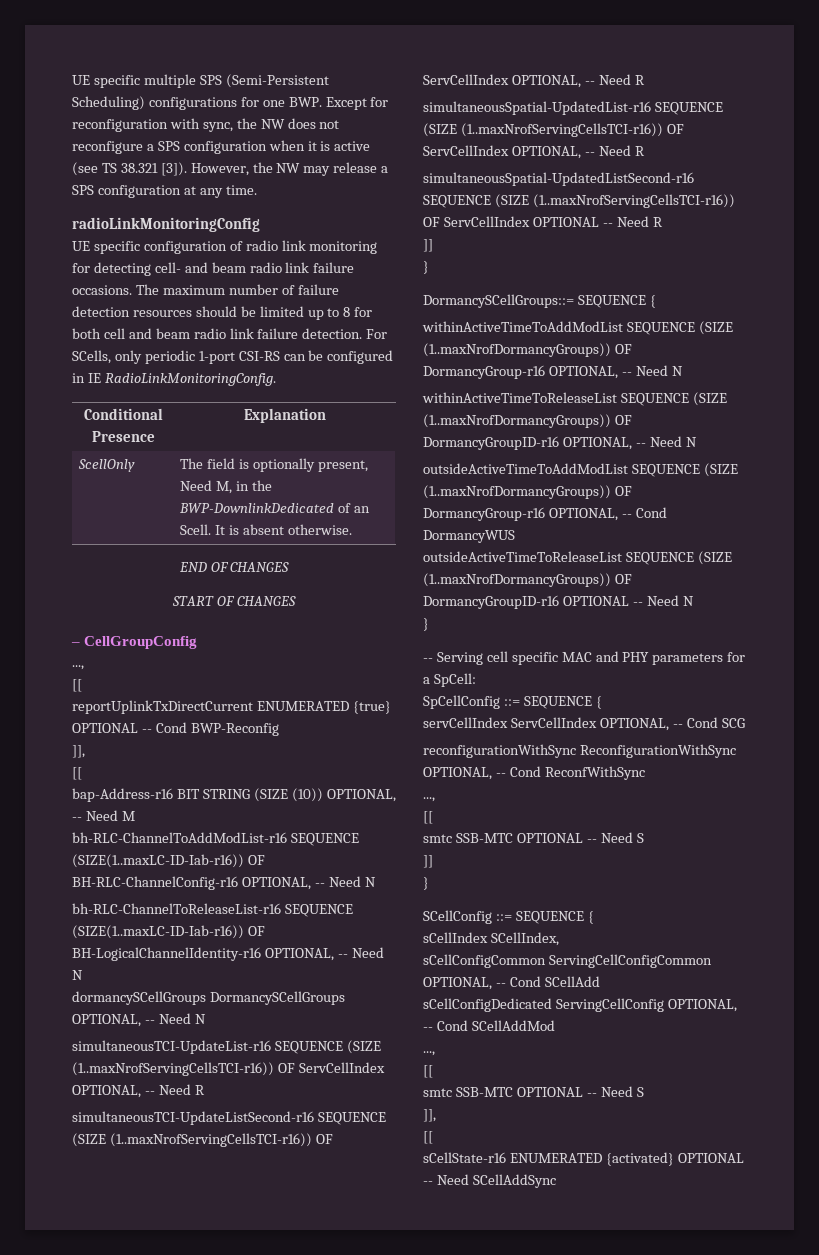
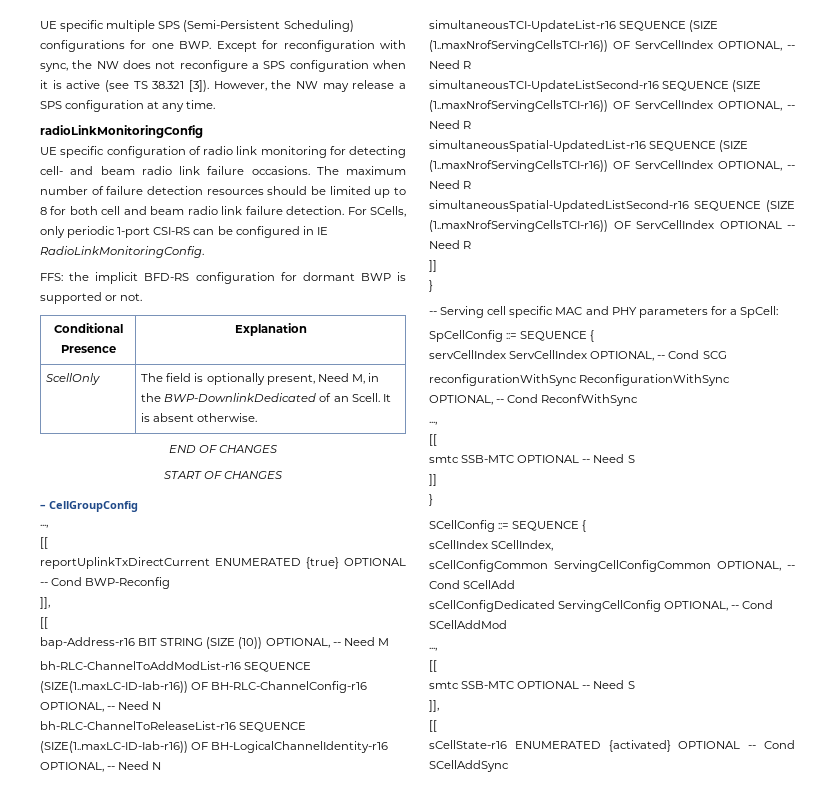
+ FFS: the implicit BFD-RS configuration for dormant BWP is supported or not.
- dormancySCellGroups DormancySCellGroups OPTIONAL, -- Need N
- DormancySCellGroups::= SEQUENCE {
- withinActiveTimeToAddModList SEQUENCE (SIZE (1..maxNrofDormancyGroups)) OF DormancyGroup-r16 OPTIONAL, -- Need N
- withinActiveTimeToReleaseList SEQUENCE (SIZE (1..maxNrofDormancyGroups)) OF DormancyGroupID-r16 OPTIONAL, -- Need N
- outsideActiveTimeToAddModList SEQUENCE (SIZE (1..maxNrofDormancyGroups)) OF DormancyGroup-r16 OPTIONAL, -- Cond DormancyWUS
- outsideActiveTimeToReleaseList SEQUENCE (SIZE (1..maxNrofDormancyGroups)) OF DormancyGroupID-r16 OPTIONAL -- Need N
- }
- sCellState-r16 ENUMERATED {activated} OPTIONAL -- Need SCellAddSync
+ sCellState-r16 ENUMERATED {activated} OPTIONAL -- Cond SCellAddSync

